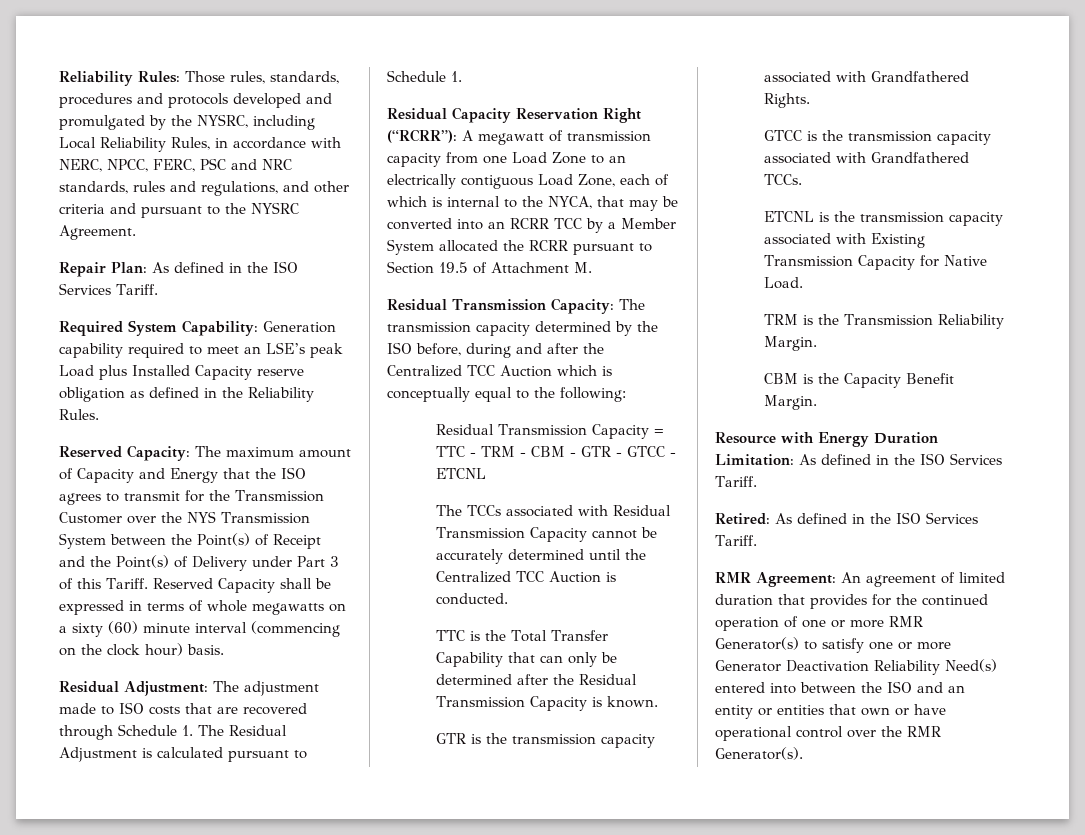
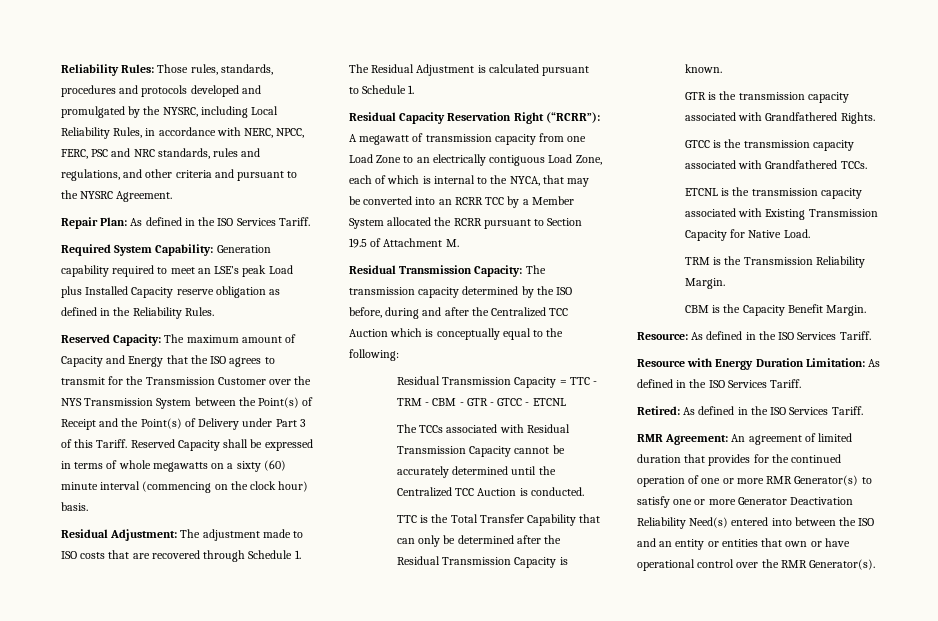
+ Resource: As defined in the ISO Services Tariff.

